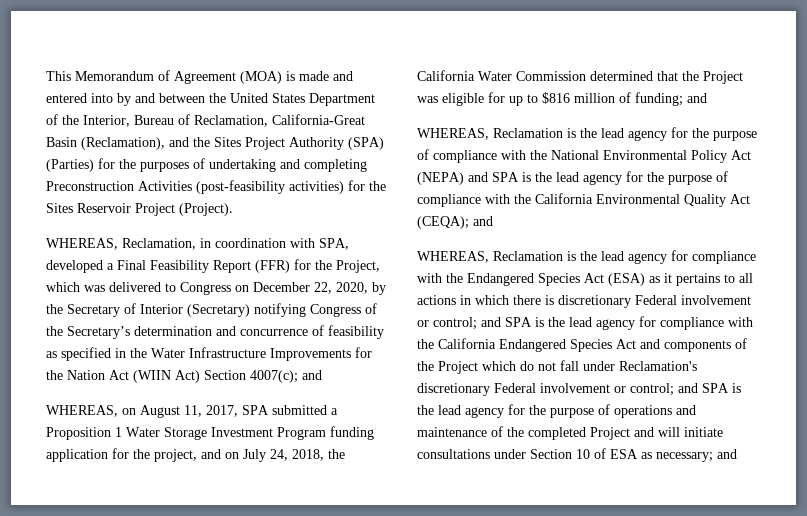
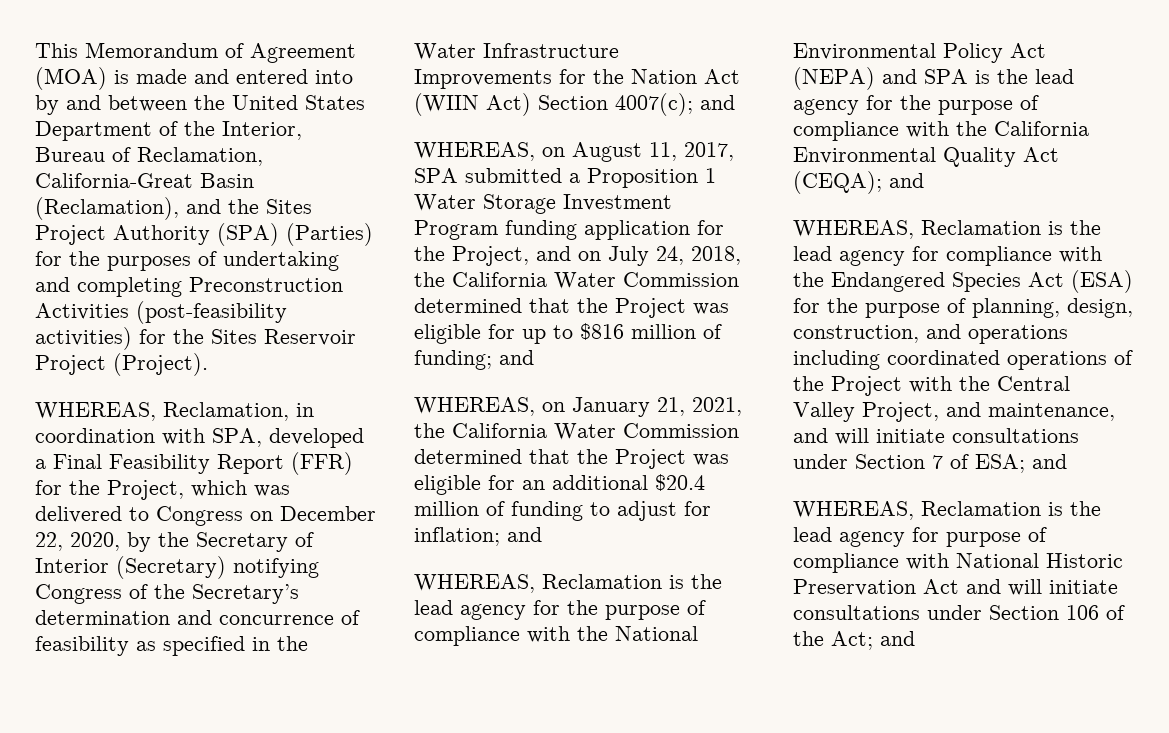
- WHEREAS, on August 11, 2017, SPA submitted a Proposition 1 Water Storage Investment Program funding application for the project, and on July 24, 2018, the California Water Commission determined that the Project was eligible for up to $816 million of funding; and
+ WHEREAS, on August 11, 2017, SPA submitted a Proposition 1 Water Storage Investment Program funding application for the Project, and on July 24, 2018, the California Water Commission determined that the Project was eligible for up to $816 million of funding; and
+ WHEREAS, on January 21, 2021, the California Water Commission determined that the Project was eligible for an additional $20.4 million of funding to adjust for inflation; and
- WHEREAS, Reclamation is the lead agency for compliance with the Endangered Species Act (ESA) as it pertains to all actions in which there is discretionary Federal involvement or control; and SPA is the lead agency for compliance with the California Endangered Species Act and components of the Project which do not fall under Reclamation's discretionary Federal involvement or control; and SPA is the lead agency for the purpose of operations and maintenance of the completed Project and will initiate consultations under Section 10 of ESA as necessary; and
+ WHEREAS, Reclamation is the lead agency for compliance with the Endangered Species Act (ESA) for the purpose of planning, design, construction, and operations including coordinated operations of the Project with the Central Valley Project, and maintenance, and will initiate consultations under Section 7 of ESA; and
+ WHEREAS, Reclamation is the lead agency for purpose of compliance with National Historic Preservation Act and will initiate consultations under Section 106 of the Act; and

